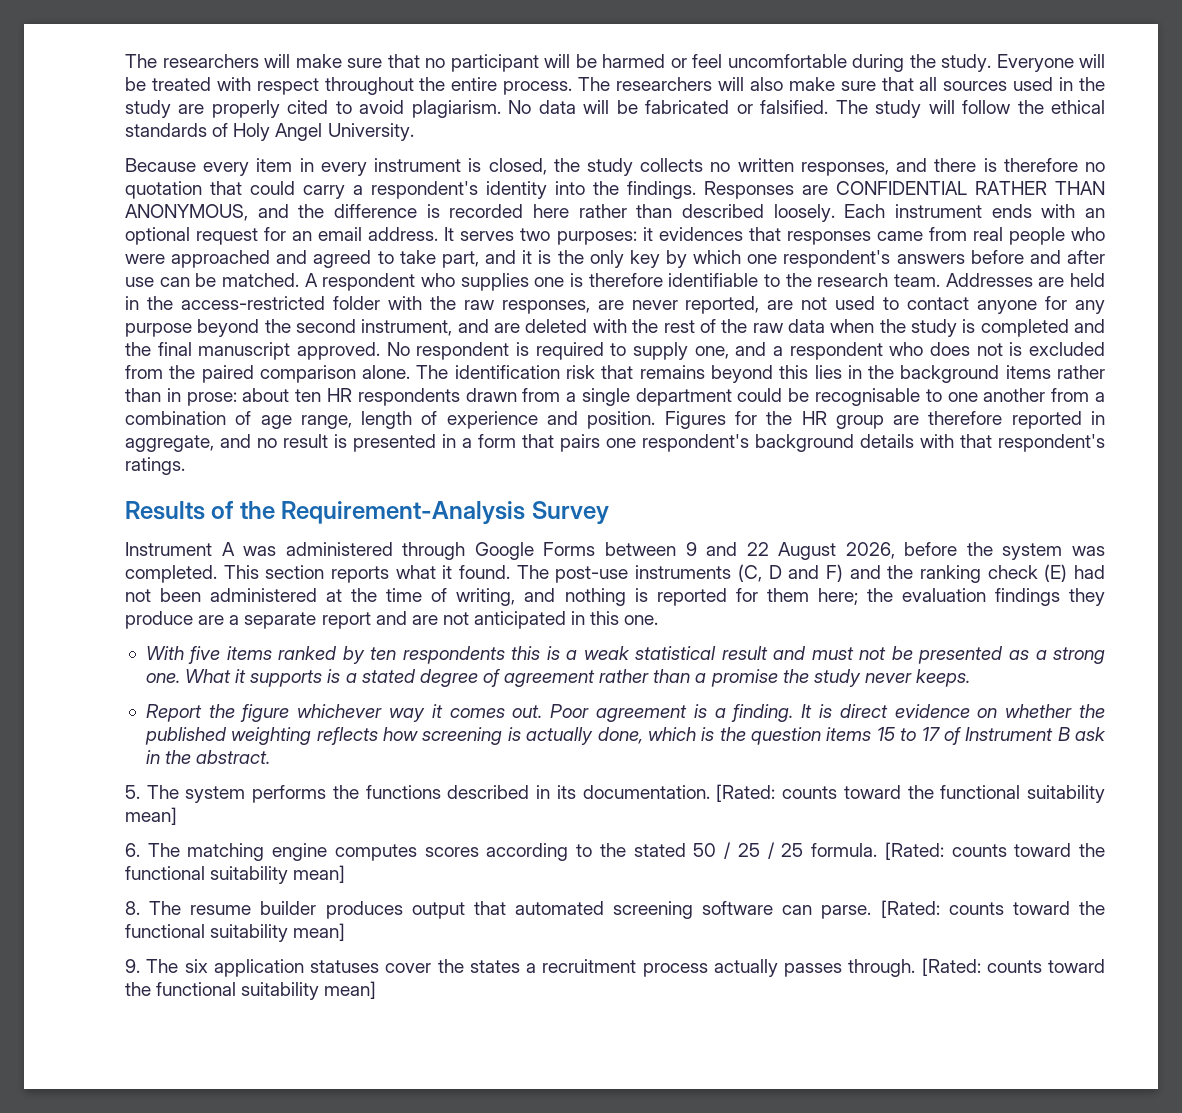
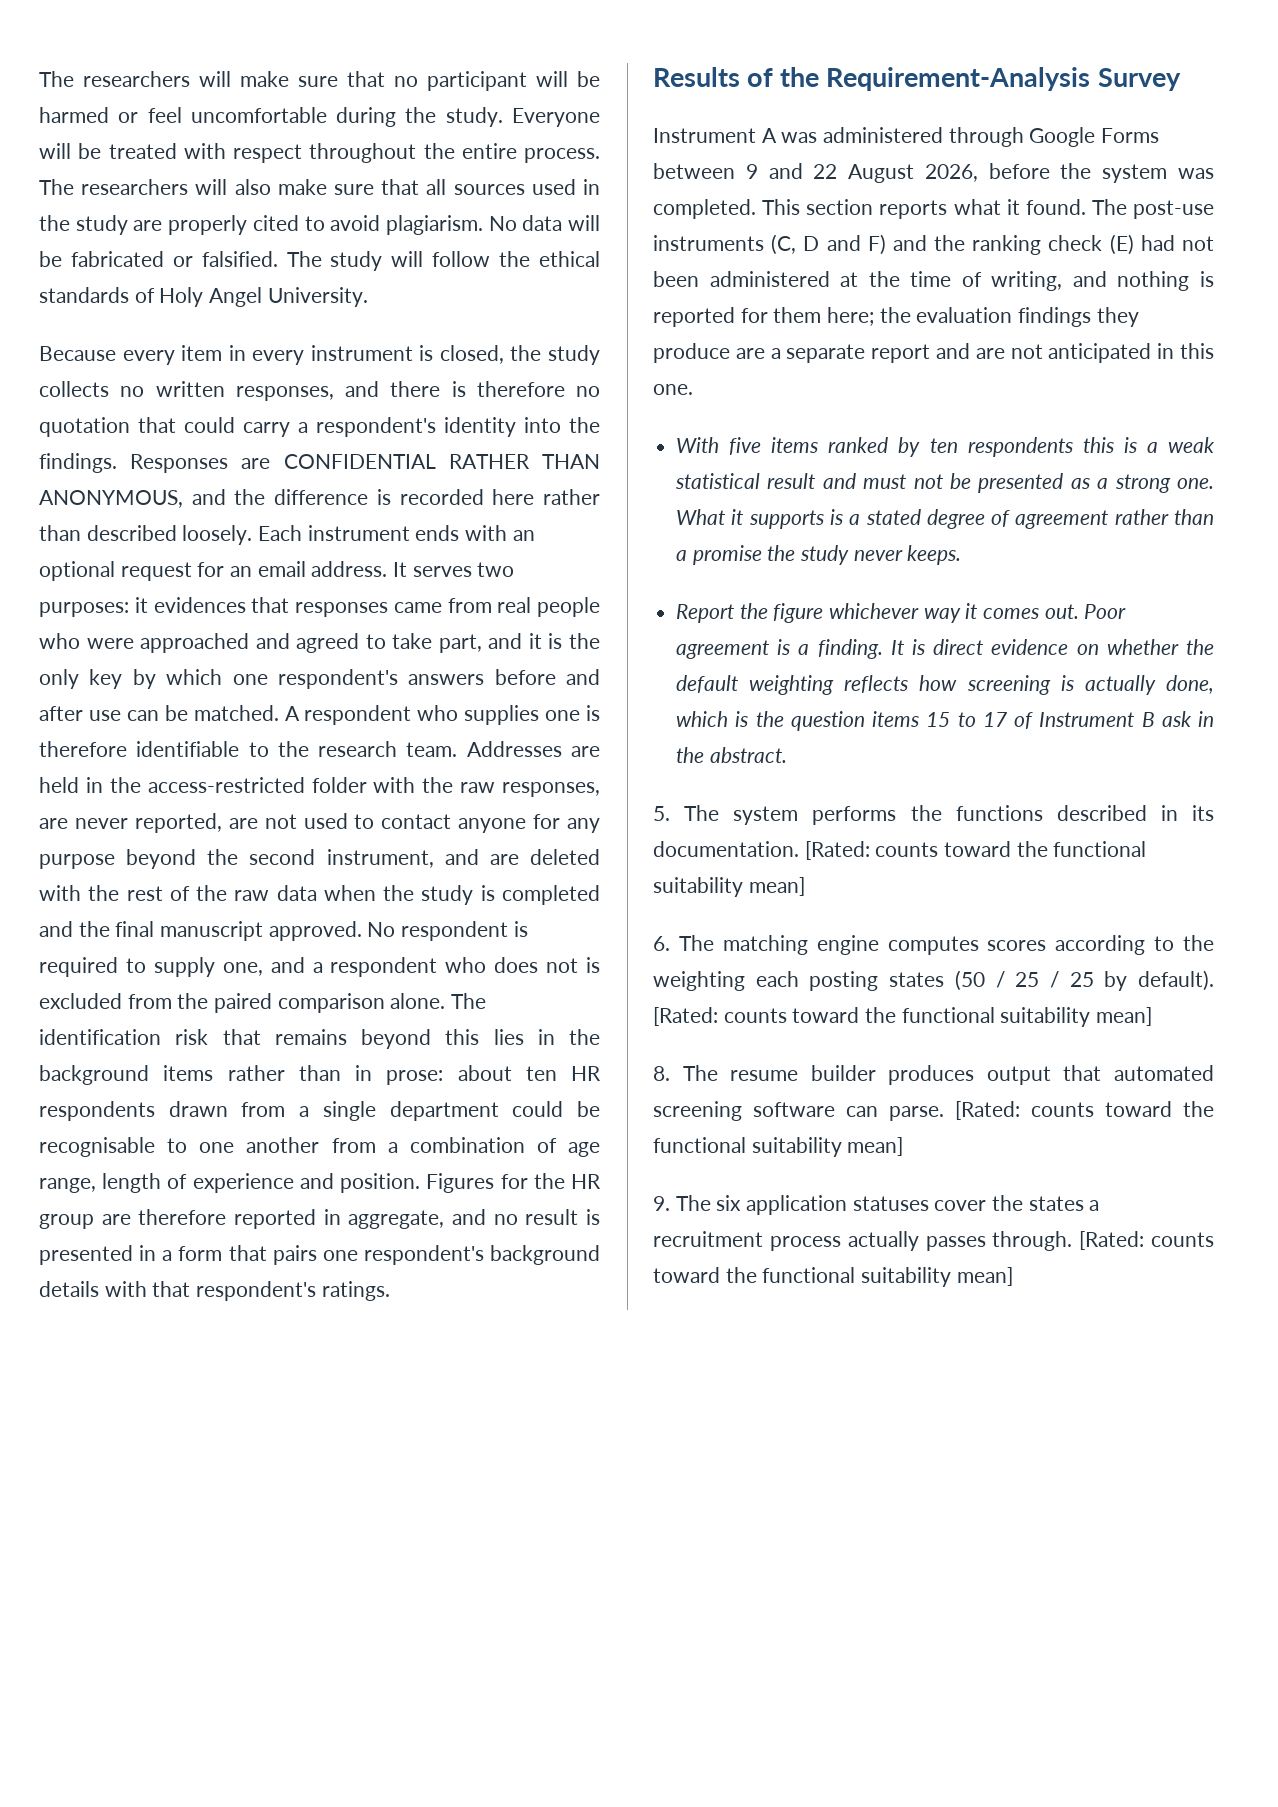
- It is direct evidence on whether the published weighting reflects how screening is actually done, which is the question items 15 to 17 of Instrument B ask in the abstract.
+ It is direct evidence on whether the default weighting reflects how screening is actually done, which is the question items 15 to 17 of Instrument B ask in the abstract.
- 6. The matching engine computes scores according to the stated 50 / 25 / 25 formula.
+ 6. The matching engine computes scores according to the weighting each posting states (50 / 25 / 25 by default).

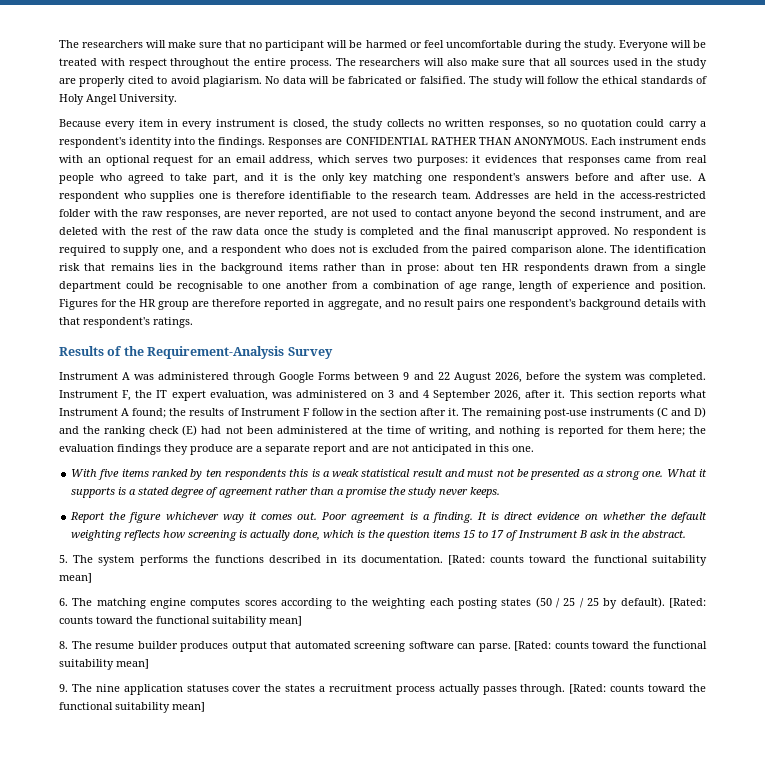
- Because every item in every instrument is closed, the study collects no written responses, and there is therefore no quotation that could carry a respondent's identity into the findings.
+ Because every item in every instrument is closed, the study collects no written responses, so no quotation could carry a respondent's identity into the findings.
- Responses are CONFIDENTIAL RATHER THAN ANONYMOUS, and the difference is recorded here rather than described loosely.
+ Responses are CONFIDENTIAL RATHER THAN ANONYMOUS.
- Each instrument ends with an optional request for an email address. It serves two purposes: it evidences that responses came from real people who were approached and agreed to take part, and it is the only key by which one respondent's answers before and after use can be matched.
+ Each instrument ends with an optional request for an email address, which serves two purposes: it evidences that responses came from real people who agreed to take part, and it is the only key matching one respondent's answers before and after use.
- Addresses are held in the access-restricted folder with the raw responses, are never reported, are not used to contact anyone for any purpose beyond the second instrument, and are deleted with the rest of the raw data when the study is completed and the final manuscript approved.
+ Addresses are held in the access-restricted folder with the raw responses, are never reported, are not used to contact anyone beyond the second instrument, and are deleted with the rest of the raw data once the study is completed and the final manuscript approved.
- The identification risk that remains beyond this lies in the background items rather than in prose: about ten HR respondents drawn from a single department could be recognisable to one another from a combination of age range, length of experience and position.
+ The identification risk that remains lies in the background items rather than in prose: about ten HR respondents drawn from a single department could be recognisable to one another from a combination of age range, length of experience and position.
- Figures for the HR group are therefore reported in aggregate, and no result is presented in a form that pairs one respondent's background details with that respondent's ratings.
+ Figures for the HR group are therefore reported in aggregate, and no result pairs one respondent's background details with that respondent's ratings.
- This section reports what it found. The post-use instruments (C, D and F) and the ranking check (E) had not been administered at the time of writing, and nothing is reported for them here; the evaluation findings they produce are a separate report and are not anticipated in this one.
+ Instrument F, the IT expert evaluation, was administered on 3 and 4 September 2026, after it. This section reports what Instrument A found; the results of Instrument F follow in the section after it. The remaining post-use instruments (C and D) and the ranking check (E) had not been administered at the time of writing, and nothing is reported for them here; the evaluation findings they produce are a separate report and are not anticipated in this one.
- 9. The six application statuses cover the states a recruitment process actually passes through.
+ 9. The nine application statuses cover the states a recruitment process actually passes through.

